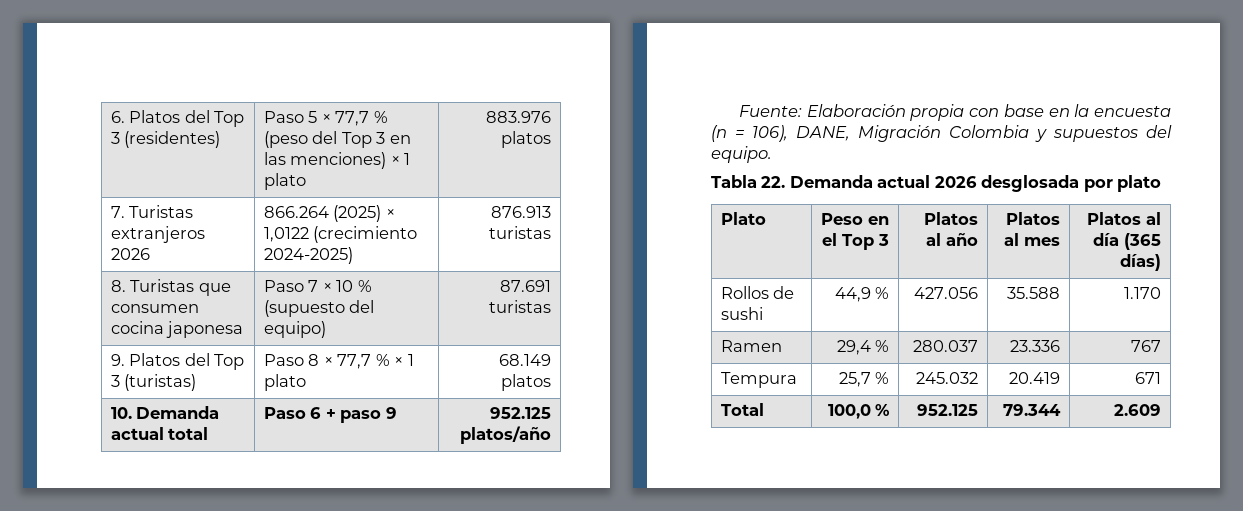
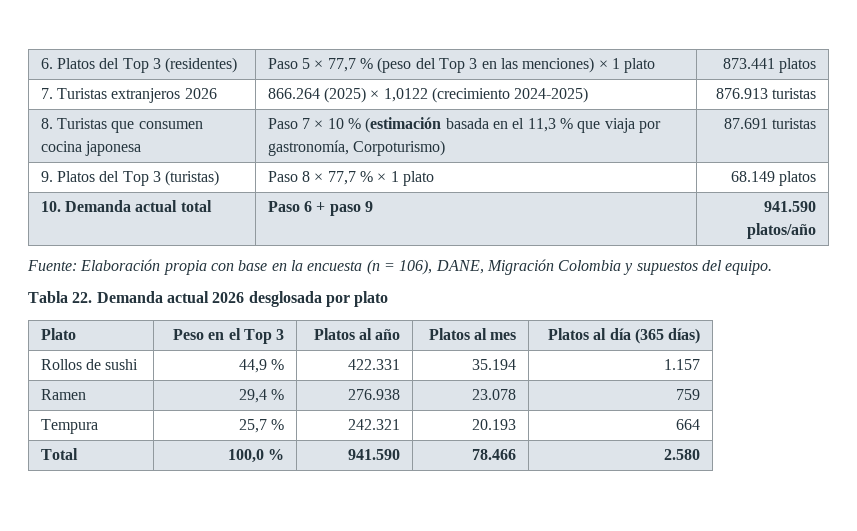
- 6. Platos del Top 3 (residentes) | Paso 5 × 77,7 % (peso del Top 3 en las menciones) × 1 plato | 883.976 platos
+ 6. Platos del Top 3 (residentes) | Paso 5 × 77,7 % (peso del Top 3 en las menciones) × 1 plato | 873.441 platos
- 8. Turistas que consumen cocina japonesa | Paso 7 × 10 % (supuesto del equipo) | 87.691 turistas
+ 8. Turistas que consumen cocina japonesa | Paso 7 × 10 % (estimación basada en el 11,3 % que viaja por gastronomía, Corpoturismo) | 87.691 turistas
- 10. Demanda actual total | Paso 6 + paso 9 | 952.125 platos/año
+ 10. Demanda actual total | Paso 6 + paso 9 | 941.590 platos/año
- Rollos de sushi | 44,9 % | 427.056 | 35.588 | 1.170
+ Rollos de sushi | 44,9 % | 422.331 | 35.194 | 1.157
- Ramen | 29,4 % | 280.037 | 23.336 | 767
+ Ramen | 29,4 % | 276.938 | 23.078 | 759
- Tempura | 25,7 % | 245.032 | 20.419 | 671
+ Tempura | 25,7 % | 242.321 | 20.193 | 664
- Total | 100,0 % | 952.125 | 79.344 | 2.609
+ Total | 100,0 % | 941.590 | 78.466 | 2.580

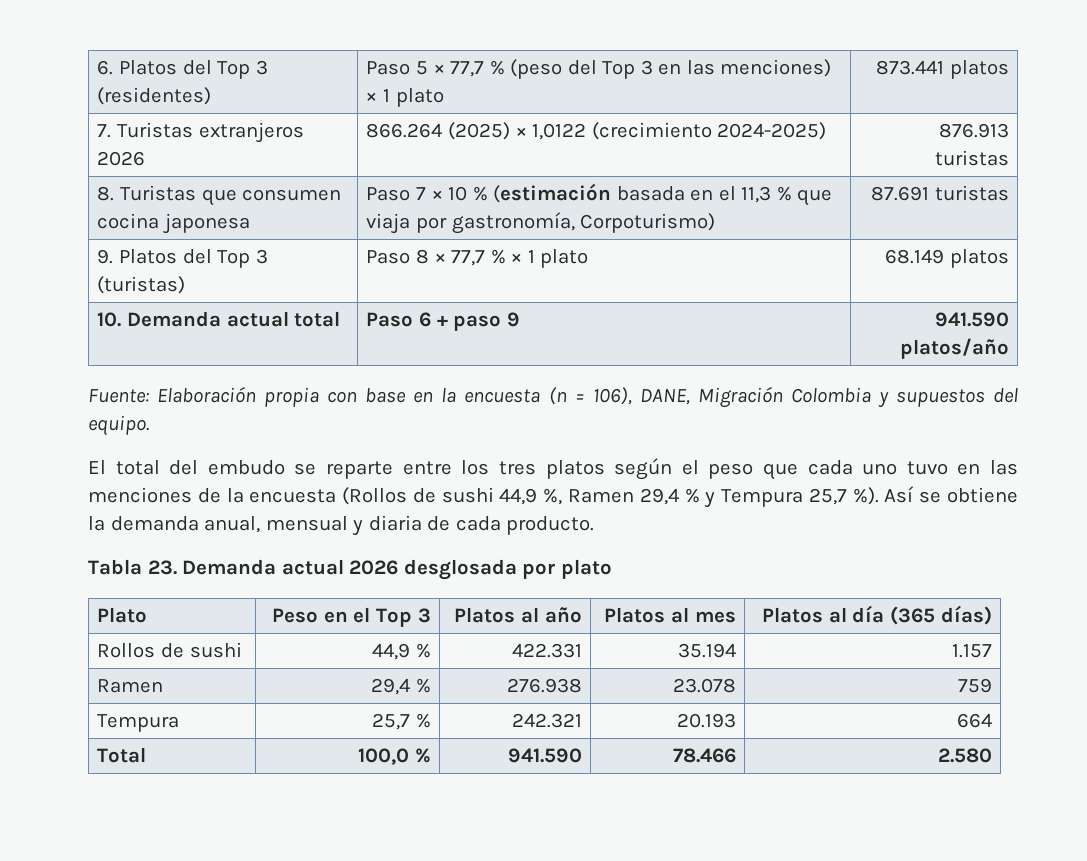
+ El total del embudo se reparte entre los tres platos según el peso que cada uno tuvo en las menciones de la encuesta (Rollos de sushi 44,9 %, Ramen 29,4 % y Tempura 25,7 %). Así se obtiene la demanda anual, mensual y diaria de cada producto.
- Tabla 22. Demanda actual 2026 desglosada por plato
+ Tabla 23. Demanda actual 2026 desglosada por plato

